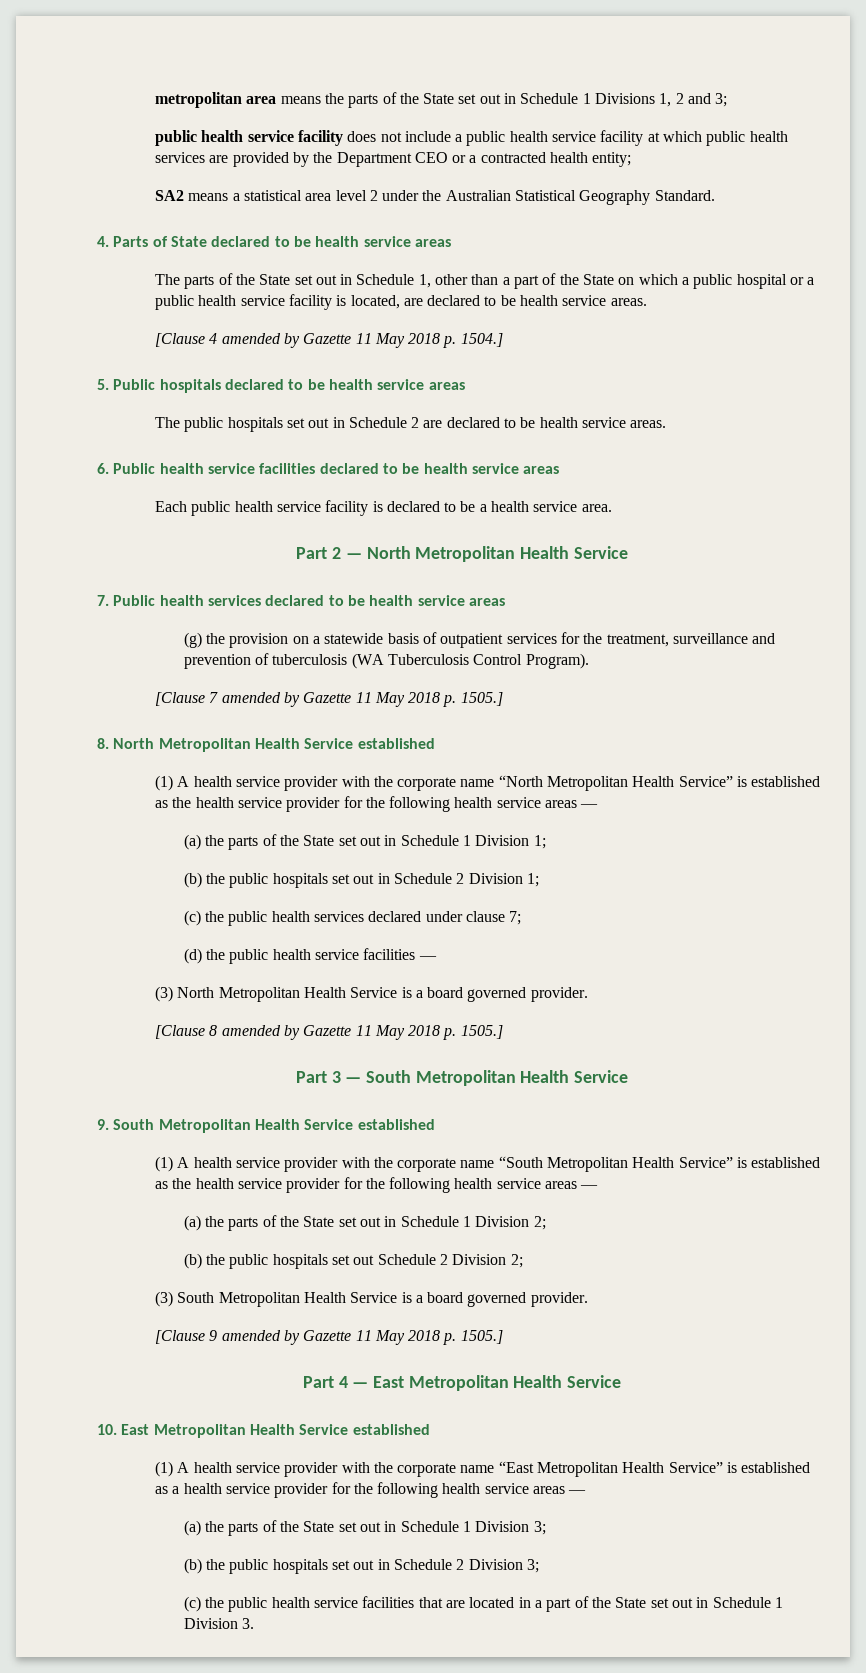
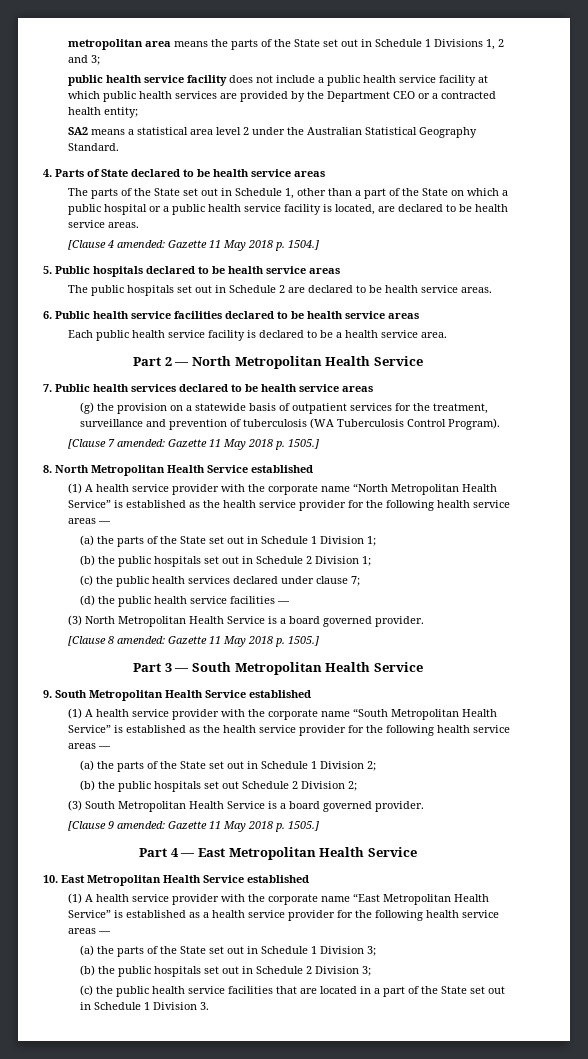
- [Clause 4 amended by Gazette 11 May 2018 p. 1504.]
+ [Clause 4 amended: Gazette 11 May 2018 p. 1504.]
- [Clause 7 amended by Gazette 11 May 2018 p. 1505.]
+ [Clause 7 amended: Gazette 11 May 2018 p. 1505.]
- [Clause 8 amended by Gazette 11 May 2018 p. 1505.]
+ [Clause 8 amended: Gazette 11 May 2018 p. 1505.]
- [Clause 9 amended by Gazette 11 May 2018 p. 1505.]
+ [Clause 9 amended: Gazette 11 May 2018 p. 1505.]

